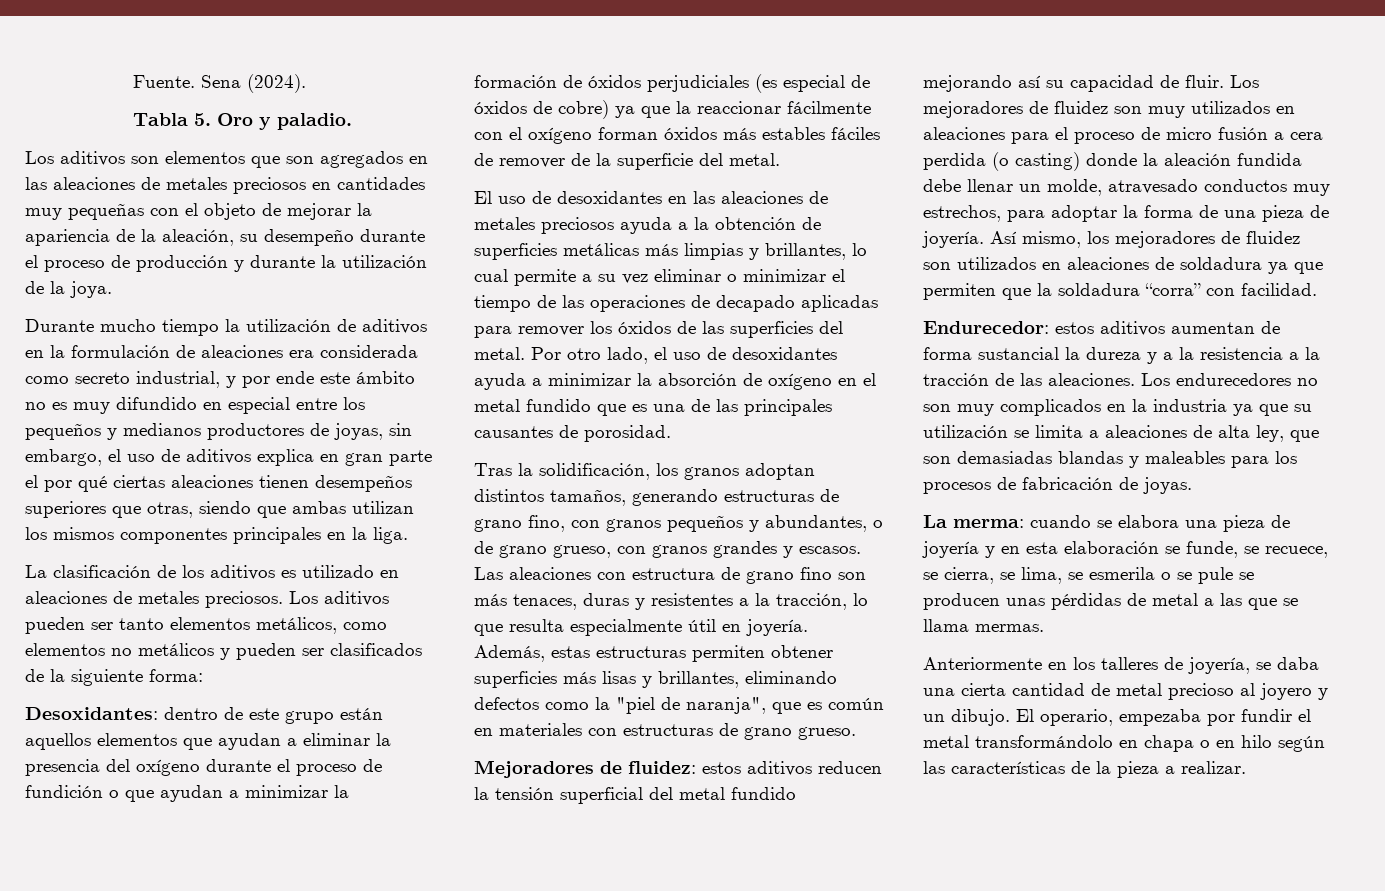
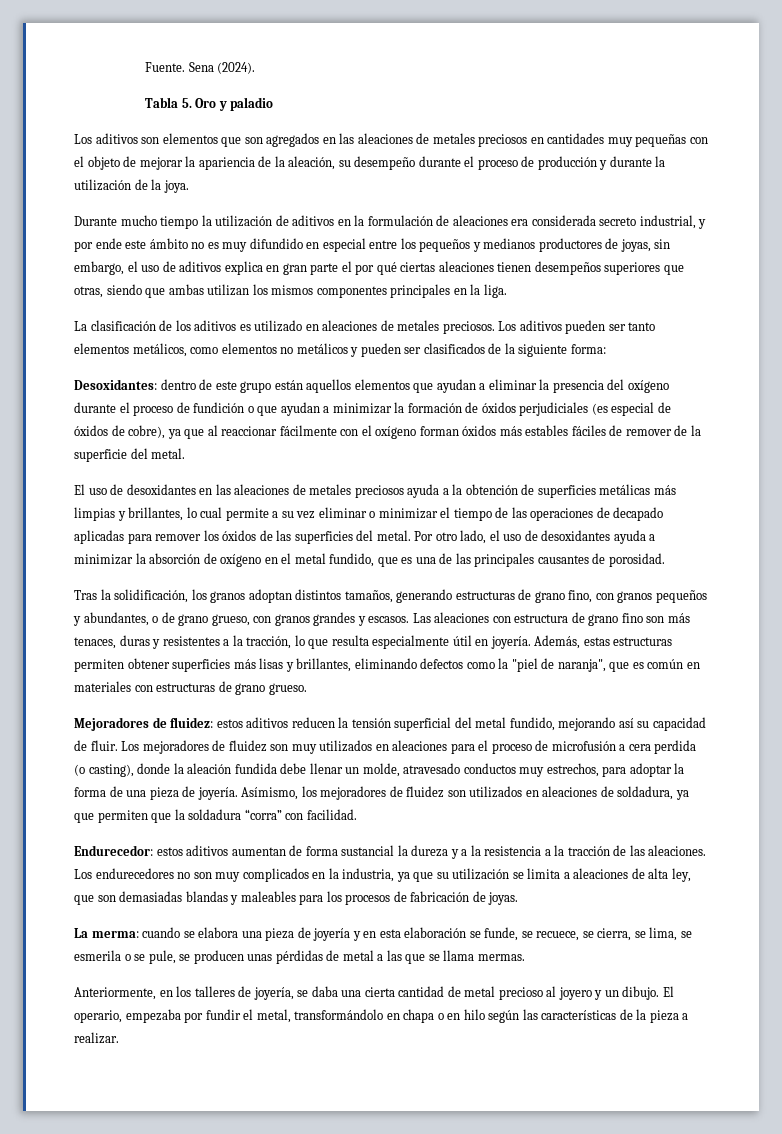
- Tabla 5. Oro y paladio.
+ Tabla 5. Oro y paladio
- Durante mucho tiempo la utilización de aditivos en la formulación de aleaciones era considerada como secreto industrial, y por ende este ámbito no es muy difundido en especial entre los pequeños y medianos productores de joyas, sin embargo, el uso de aditivos explica en gran parte el por qué ciertas aleaciones tienen desempeños superiores que otras, siendo que ambas utilizan los mismos componentes principales en la liga.
+ Durante mucho tiempo la utilización de aditivos en la formulación de aleaciones era considerada secreto industrial, y por ende este ámbito no es muy difundido en especial entre los pequeños y medianos productores de joyas, sin embargo, el uso de aditivos explica en gran parte el por qué ciertas aleaciones tienen desempeños superiores que otras, siendo que ambas utilizan los mismos componentes principales en la liga.
- Desoxidantes: dentro de este grupo están aquellos elementos que ayudan a eliminar la presencia del oxígeno durante el proceso de fundición o que ayudan a minimizar la formación de óxidos perjudiciales (es especial de óxidos de cobre) ya que la reaccionar fácilmente con el oxígeno forman óxidos más estables fáciles de remover de la superficie del metal.
+ Desoxidantes: dentro de este grupo están aquellos elementos que ayudan a eliminar la presencia del oxígeno durante el proceso de fundición o que ayudan a minimizar la formación de óxidos perjudiciales (es especial de óxidos de cobre), ya que al reaccionar fácilmente con el oxígeno forman óxidos más estables fáciles de remover de la superficie del metal.
- Por otro lado, el uso de desoxidantes ayuda a minimizar la absorción de oxígeno en el metal fundido que es una de las principales causantes de porosidad.
+ Por otro lado, el uso de desoxidantes ayuda a minimizar la absorción de oxígeno en el metal fundido, que es una de las principales causantes de porosidad.
- Mejoradores de fluidez: estos aditivos reducen la tensión superficial del metal fundido mejorando así su capacidad de fluir.
+ Mejoradores de fluidez: estos aditivos reducen la tensión superficial del metal fundido, mejorando así su capacidad de fluir.
- Los mejoradores de fluidez son muy utilizados en aleaciones para el proceso de micro fusión a cera perdida (o casting) donde la aleación fundida debe llenar un molde, atravesado conductos muy estrechos, para adoptar la forma de una pieza de joyería.
+ Los mejoradores de fluidez son muy utilizados en aleaciones para el proceso de microfusión a cera perdida (o casting), donde la aleación fundida debe llenar un molde, atravesado conductos muy estrechos, para adoptar la forma de una pieza de joyería.
- Así mismo, los mejoradores de fluidez son utilizados en aleaciones de soldadura ya que permiten que la soldadura “corra” con facilidad.
+ Asímismo, los mejoradores de fluidez son utilizados en aleaciones de soldadura, ya que permiten que la soldadura “corra” con facilidad.
- Los endurecedores no son muy complicados en la industria ya que su utilización se limita a aleaciones de alta ley, que son demasiadas blandas y maleables para los procesos de fabricación de joyas.
+ Los endurecedores no son muy complicados en la industria, ya que su utilización se limita a aleaciones de alta ley, que son demasiadas blandas y maleables para los procesos de fabricación de joyas.
- La merma: cuando se elabora una pieza de joyería y en esta elaboración se funde, se recuece, se cierra, se lima, se esmerila o se pule se producen unas pérdidas de metal a las que se llama mermas.
+ La merma: cuando se elabora una pieza de joyería y en esta elaboración se funde, se recuece, se cierra, se lima, se esmerila o se pule, se producen unas pérdidas de metal a las que se llama mermas.
- Anteriormente en los talleres de joyería, se daba una cierta cantidad de metal precioso al joyero y un dibujo.
+ Anteriormente, en los talleres de joyería, se daba una cierta cantidad de metal precioso al joyero y un dibujo.
- El operario, empezaba por fundir el metal transformándolo en chapa o en hilo según las características de la pieza a realizar.
+ El operario, empezaba por fundir el metal, transformándolo en chapa o en hilo según las características de la pieza a realizar.

